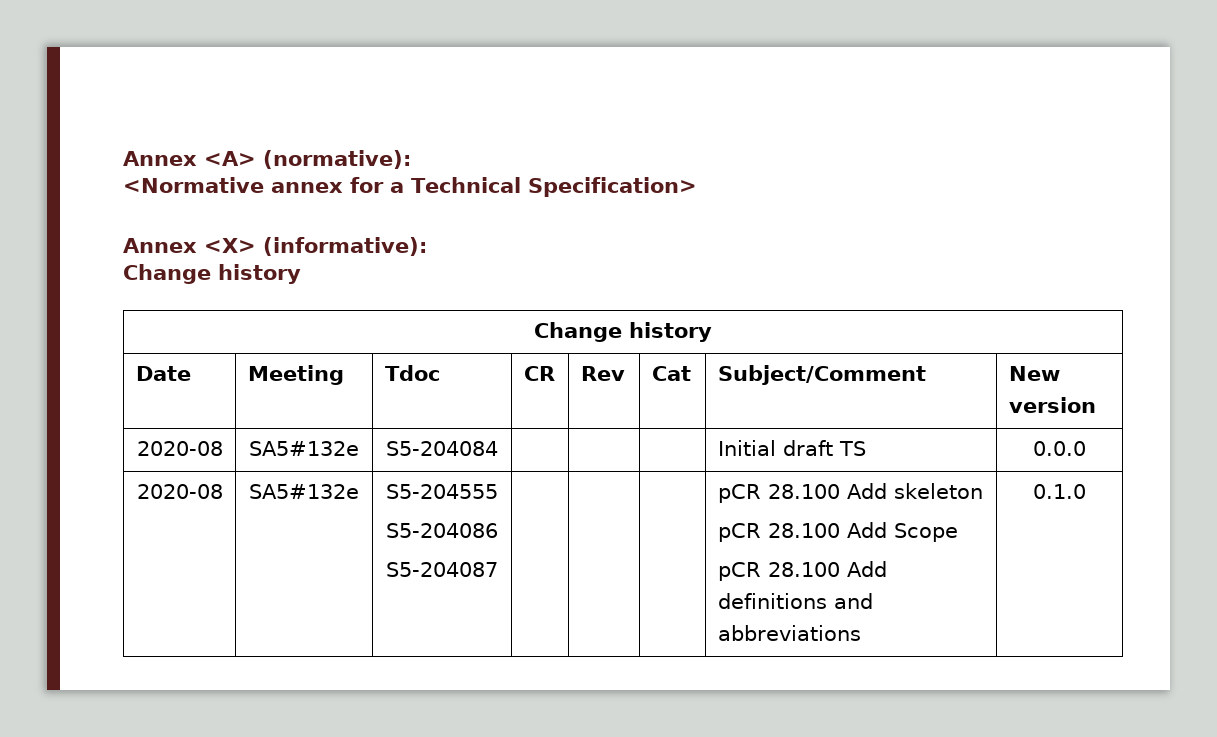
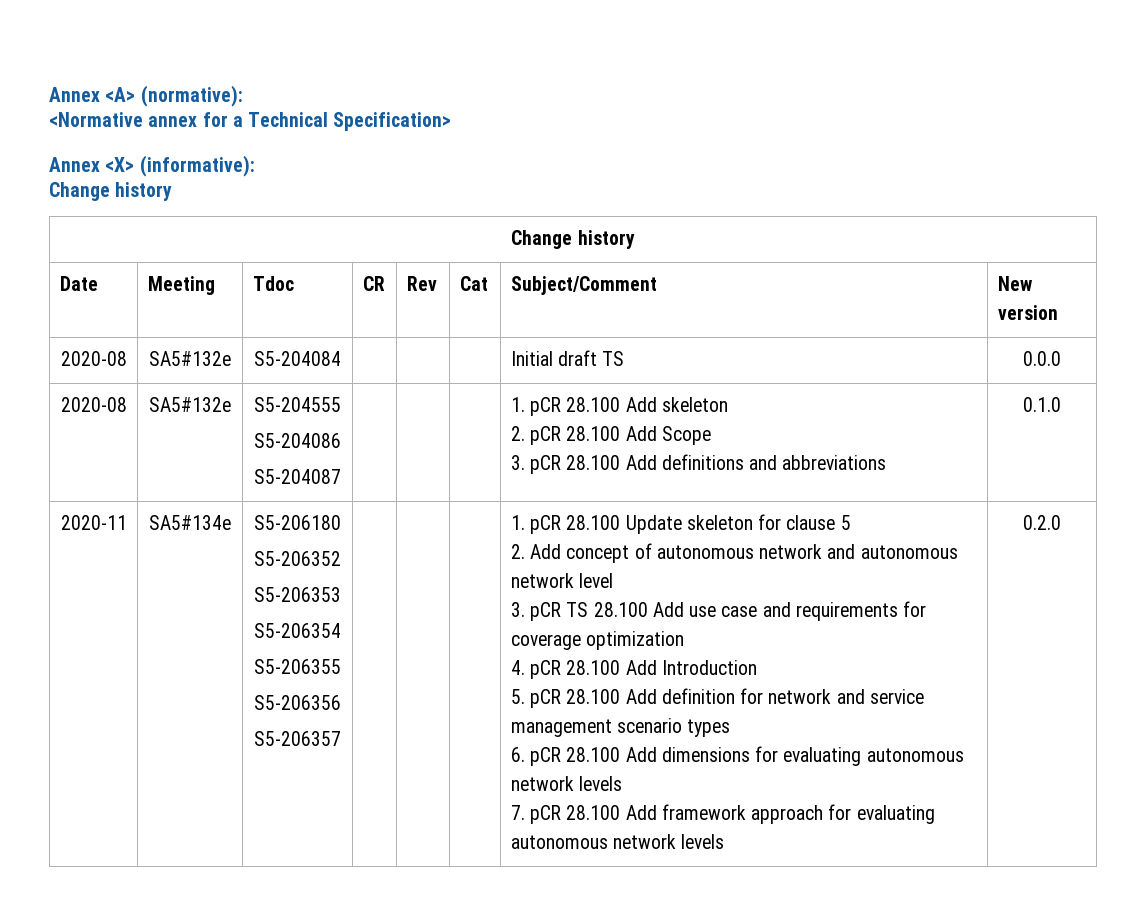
  2020-08 | SA5#132e | S5-204555
  S5-204086
- S5-204087 | | | | pCR 28.100 Add skeleton
- pCR 28.100 Add Scope
- pCR 28.100 Add definitions and abbreviations | 0.1.0
+ S5-204087 | | | | 1. pCR 28.100 Add skeleton
+ 2. pCR 28.100 Add Scope
+ 3. pCR 28.100 Add definitions and abbreviations | 0.1.0
+ 2020-11 | SA5#134e | S5-206180
+ S5-206352
+ S5-206353
+ S5-206354
+ S5-206355
+ S5-206356
+ S5-206357 | | | | 1. pCR 28.100 Update skeleton for clause 5
+ 2. Add concept of autonomous network and autonomous network level
+ 3. pCR TS 28.100 Add use case and requirements for coverage optimization
+ 4. pCR 28.100 Add Introduction
+ 5. pCR 28.100 Add definition for network and service management scenario types
+ 6. pCR 28.100 Add dimensions for evaluating autonomous network levels
+ 7. pCR 28.100 Add framework approach for evaluating autonomous network levels | 0.2.0

